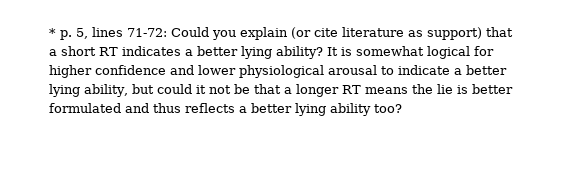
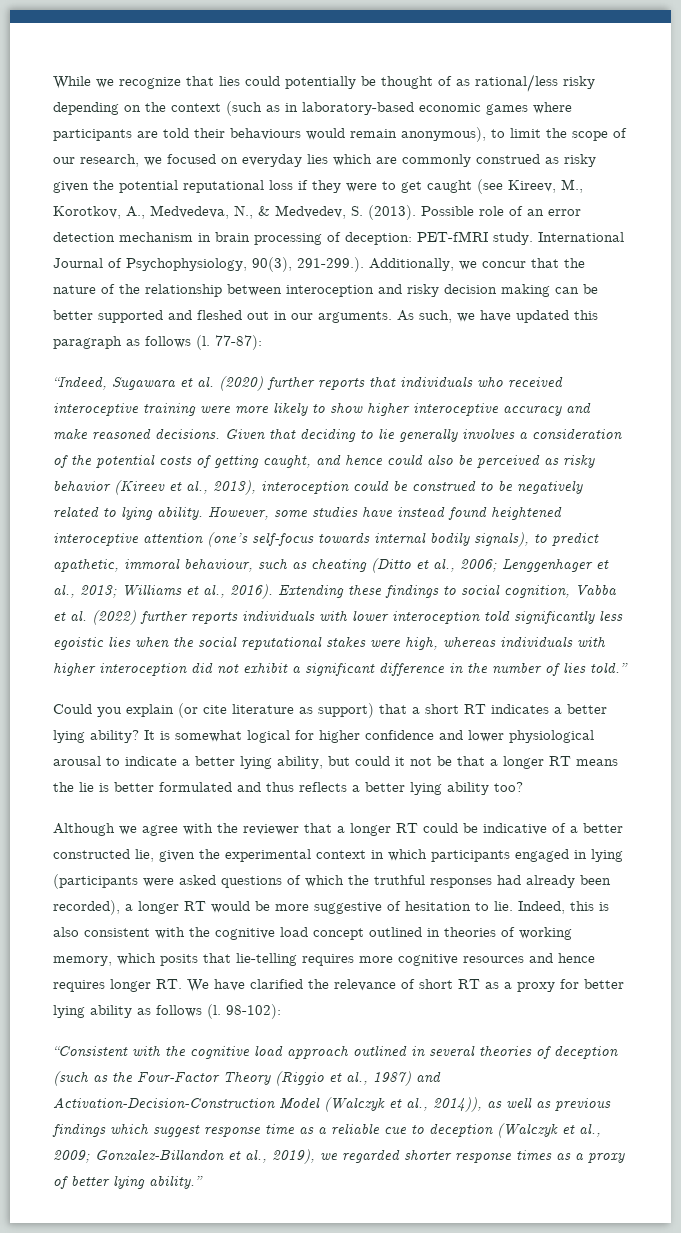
- * p. 5, lines 71-72: Could you explain (or cite literature as support) that a short RT indicates a better lying ability?
+ While we recognize that lies could potentially be thought of as rational/less risky depending on the context (such as in laboratory-based economic games where participants are told their behaviours would remain anonymous), to limit the scope of our research, we focused on everyday lies which are commonly construed as risky given the potential reputational loss if they were to get caught (see Kireev, M., Korotkov, A., Medvedeva, N., & Medvedev, S. (2013). Possible role of an error detection mechanism in brain processing of deception: PET-fMRI study. International Journal of Psychophysiology, 90(3), 291-299.). Additionally, we concur that the nature of the relationship between interoception and risky decision making can be better supported and fleshed out in our arguments. As such, we have updated this paragraph as follows (l. 77-87):
+ “Indeed, Sugawara et al. (2020) further reports that individuals who received interoceptive training were more likely to show higher interoceptive accuracy and make reasoned decisions. Given that deciding to lie generally involves a consideration of the potential costs of getting caught, and hence could also be perceived as risky behavior (Kireev et al., 2013), interoception could be construed to be negatively related to lying ability. However, some studies have instead found heightened interoceptive attention (one’s self-focus towards internal bodily signals), to predict apathetic, immoral behaviour, such as cheating (Ditto et al., 2006; Lenggenhager et al., 2013; Williams et al., 2016). Extending these findings to social cognition, Vabba et al. (2022) further reports individuals with lower interoception told significantly less egoistic lies when the social reputational stakes were high, whereas individuals with higher interoception did not exhibit a significant difference in the number of lies told.”
+ Could you explain (or cite literature as support) that a short RT indicates a better lying ability?
+ Although we agree with the reviewer that a longer RT could be indicative of a better constructed lie, given the experimental context in which participants engaged in lying (participants were asked questions of which the truthful responses had already been recorded), a longer RT would be more suggestive of hesitation to lie. Indeed, this is also consistent with the cognitive load concept outlined in theories of working memory, which posits that lie-telling requires more cognitive resources and hence requires longer RT. We have clarified the relevance of short RT as a proxy for better lying ability as follows (l. 98-102):
+ “Consistent with the cognitive load approach outlined in several theories of deception (such as the Four-Factor Theory (Riggio et al., 1987) and Activation-Decision-Construction Model (Walczyk et al., 2014)), as well as previous findings which suggest response time as a reliable cue to deception (Walczyk et al., 2009; Gonzalez-Billandon et al., 2019), we regarded shorter response times as a proxy of better lying ability.”

